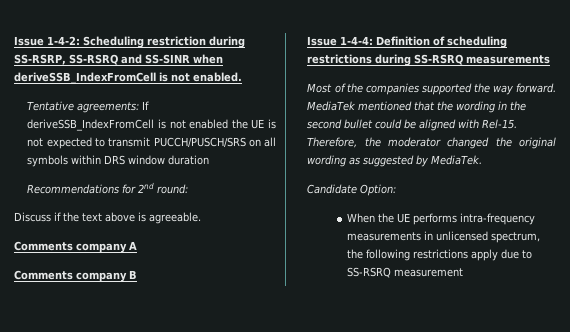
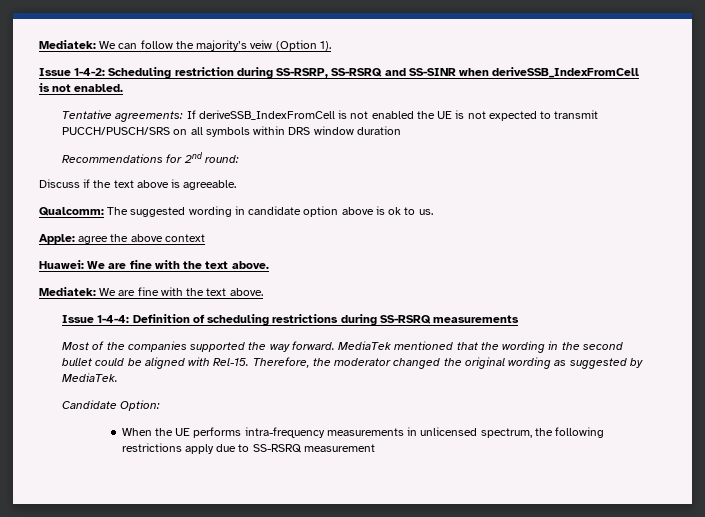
+ Mediatek: We can follow the majority’s veiw (Option 1).
- Comments company A
- Comments company B
+ Qualcomm: The suggested wording in candidate option above is ok to us.
+ Apple: agree the above context
+ Huawei: We are fine with the text above.
+ Mediatek: We are fine with the text above.

